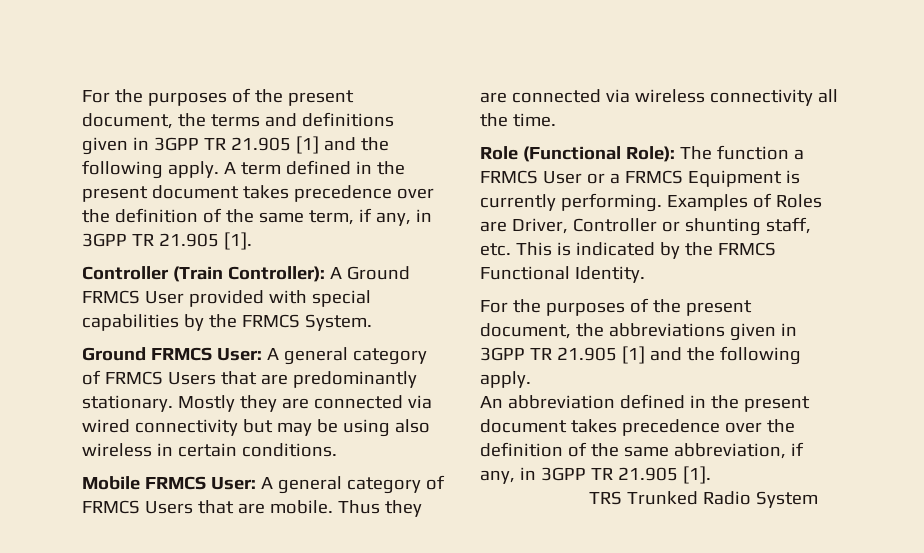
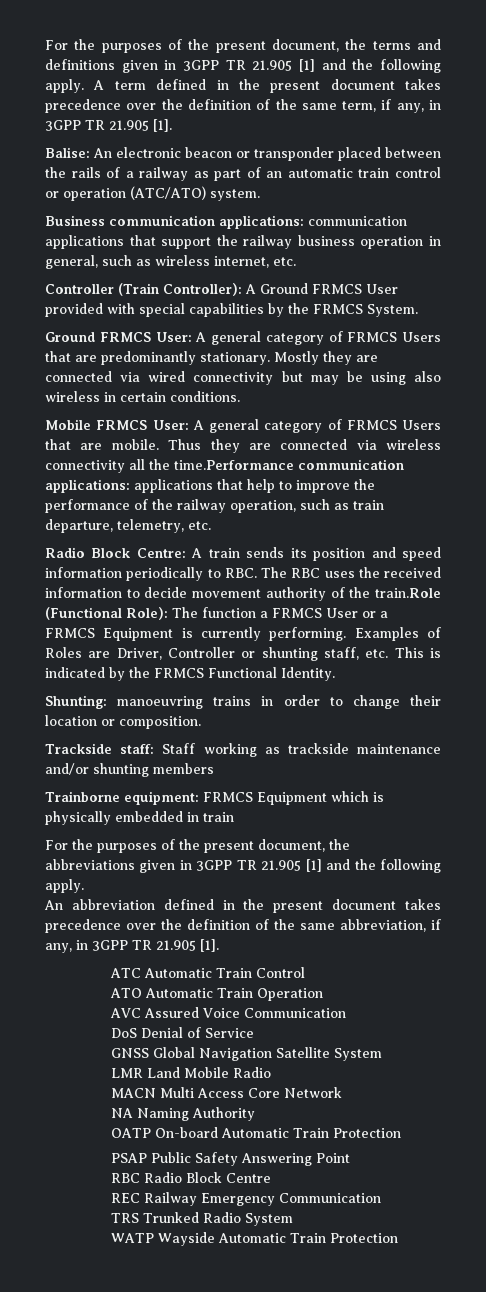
+ Balise: An electronic beacon or transponder placed between the rails of a railway as part of an automatic train control or operation (ATC/ATO) system.
+ Business communication applications: communication applications that support the railway business operation in general, such as wireless internet, etc.
- Thus they are connected via wireless connectivity all the time.
- Role (Functional Role): The function a FRMCS User or a FRMCS Equipment is currently performing.
+ Thus they are connected via wireless connectivity all the time.Performance communication applications: applications that help to improve the performance of the railway operation, such as train departure, telemetry, etc.
+ Radio Block Centre: A train sends its position and speed information periodically to RBC. The RBC uses the received information to decide movement authority of the train.Role (Functional Role): The function a FRMCS User or a FRMCS Equipment is currently performing.
+ Shunting: manoeuvring trains in order to change their location or composition.
+ Trackside staff: Staff working as trackside maintenance and/or shunting members
+ Trainborne equipment: FRMCS Equipment which is physically embedded in train
+ ATC Automatic Train Control
+ ATO Automatic Train Operation
+ AVC Assured Voice Communication
+ DoS Denial of Service
+ GNSS Global Navigation Satellite System
+ LMR Land Mobile Radio
+ MACN Multi Access Core Network
+ NA Naming Authority
+ OATP On-board Automatic Train Protection
+ PSAP Public Safety Answering Point
+ RBC Radio Block Centre
+ REC Railway Emergency Communication
+ WATP Wayside Automatic Train Protection

